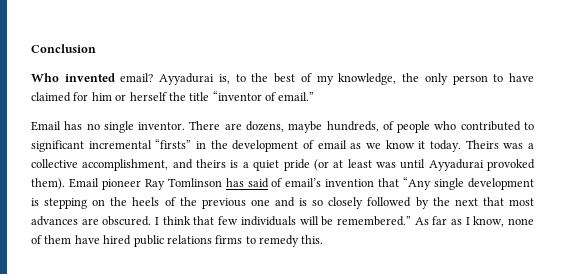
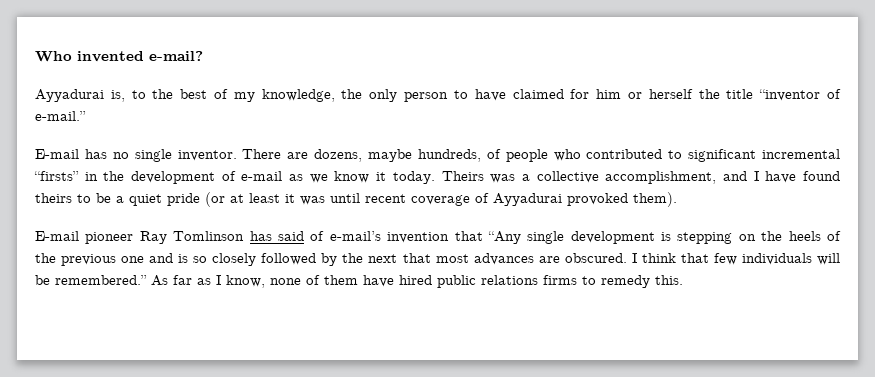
- Conclusion
- Who invented email? Ayyadurai is, to the best of my knowledge, the only person to have claimed for him or herself the title “inventor of email.”
- Email has no single inventor.
+ Who invented e-mail?
+ Ayyadurai is, to the best of my knowledge, the only person to have claimed for him or herself the title “inventor of e-mail.”
+ E-mail has no single inventor.
- There are dozens, maybe hundreds, of people who contributed to significant incremental “firsts” in the development of email as we know it today.
+ There are dozens, maybe hundreds, of people who contributed to significant incremental “firsts” in the development of e-mail as we know it today.
- Theirs was a collective accomplishment, and theirs is a quiet pride (or at least was until Ayyadurai provoked them). Email pioneer Ray Tomlinson has said of email’s invention that “Any single development is stepping on the heels of the previous one and is so closely followed by the next that most advances are obscured.
+ Theirs was a collective accomplishment, and I have found theirs to be a quiet pride (or at least it was until recent coverage of Ayyadurai provoked them).
+ E-mail pioneer Ray Tomlinson has said of e-mail’s invention that “Any single development is stepping on the heels of the previous one and is so closely followed by the next that most advances are obscured.

